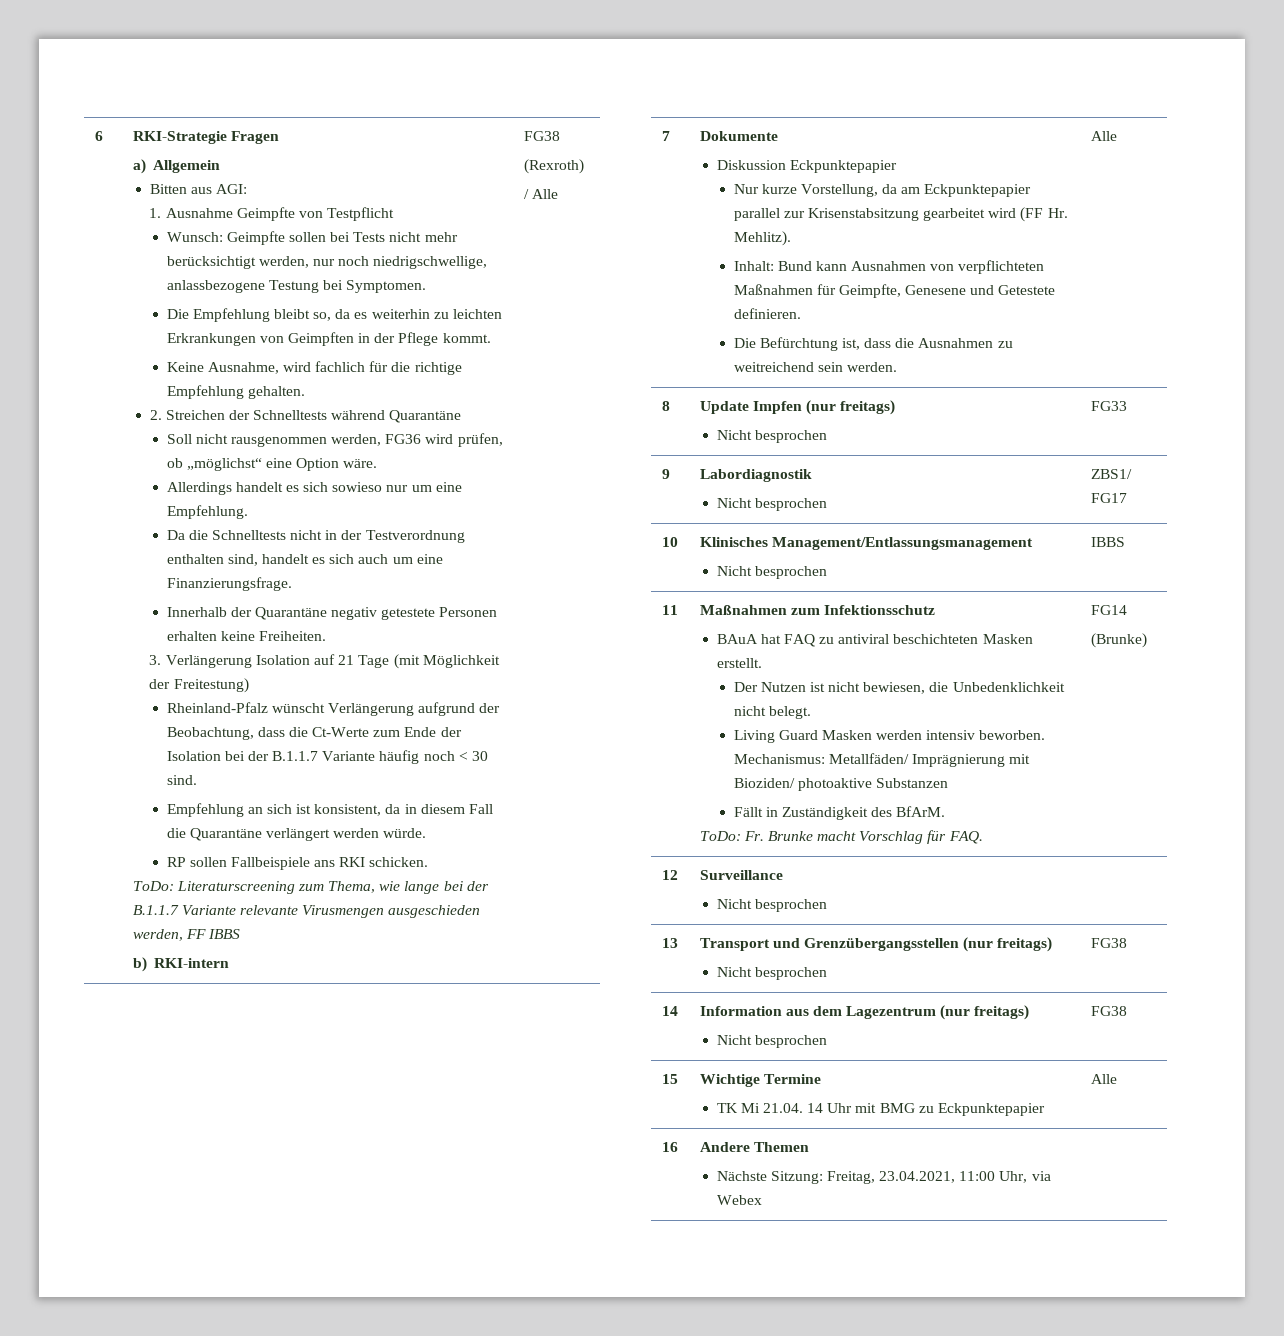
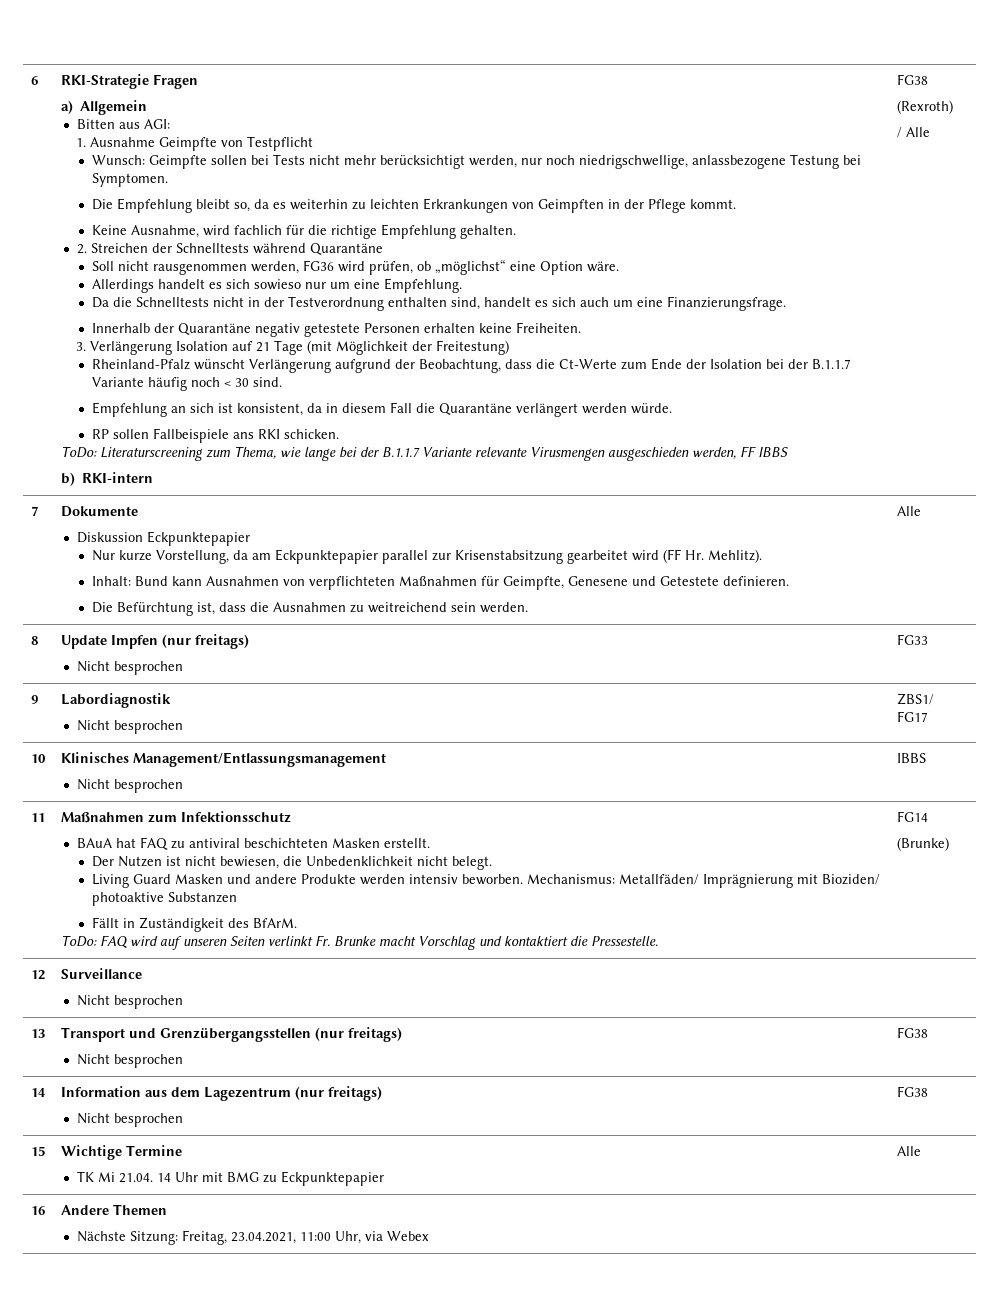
- Living Guard Masken werden intensiv beworben.
+ Living Guard Masken und andere Produkte werden intensiv beworben.
- ToDo: Fr. Brunke macht Vorschlag für FAQ.
+ ToDo: FAQ wird auf unseren Seiten verlinkt Fr. Brunke macht Vorschlag und kontaktiert die Pressestelle.

